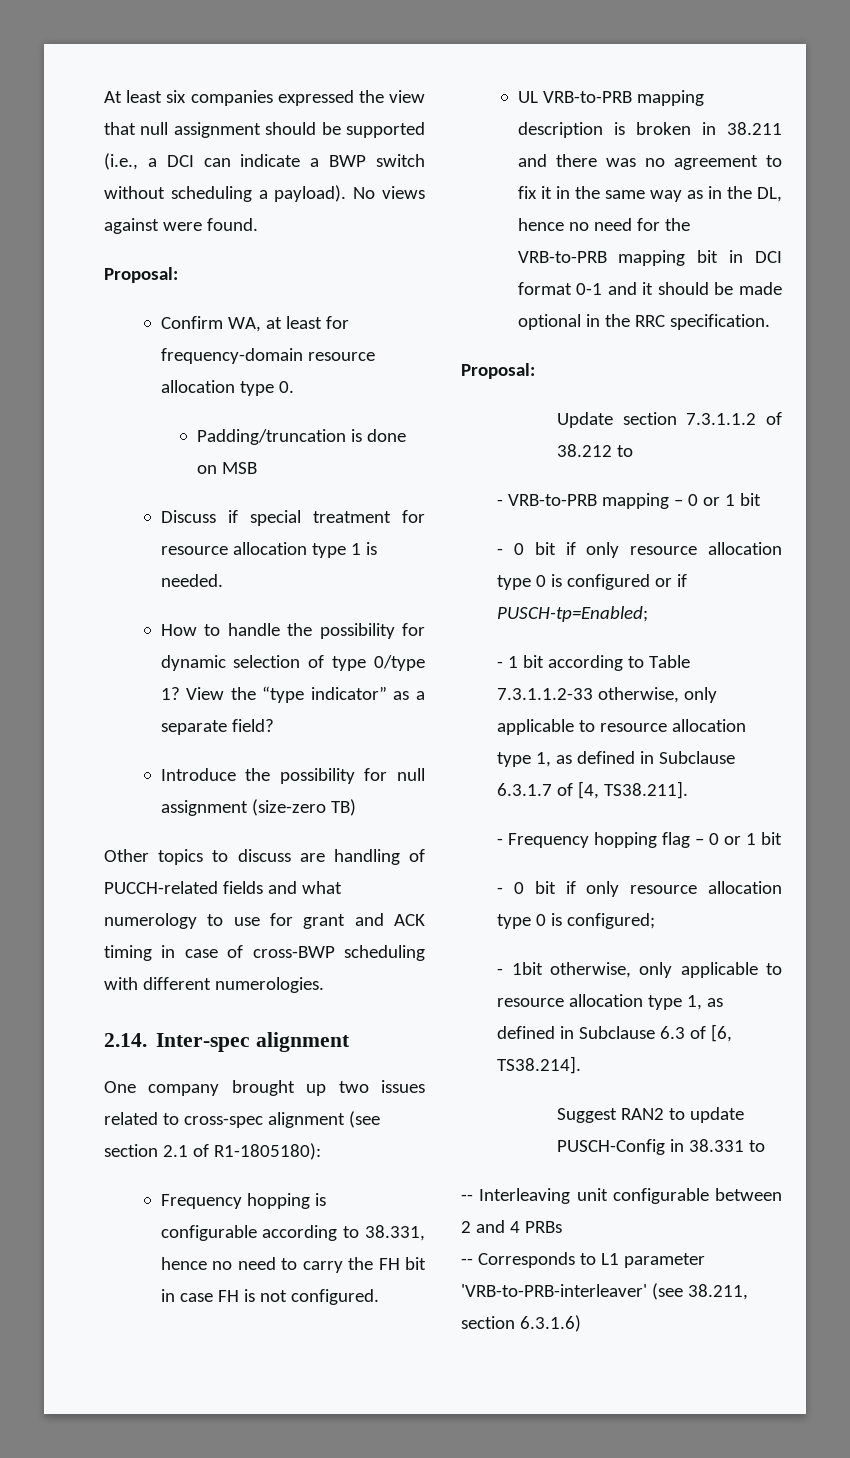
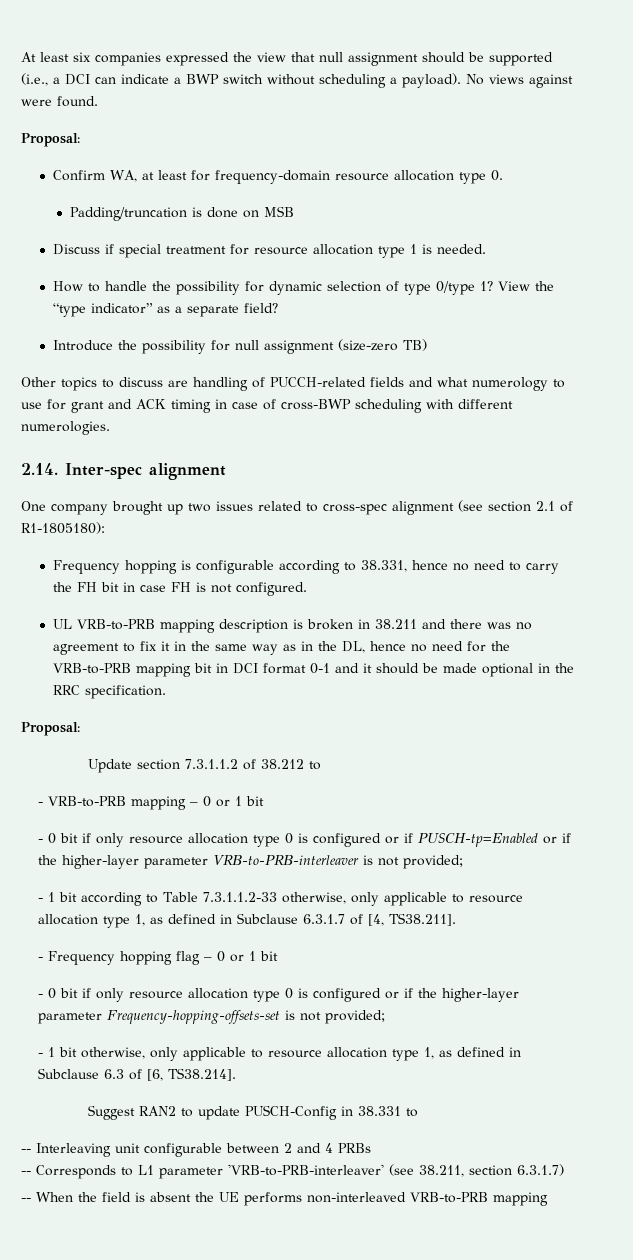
- - 0 bit if only resource allocation type 0 is configured or if PUSCH-tp=Enabled;
+ - 0 bit if only resource allocation type 0 is configured or if PUSCH-tp=Enabled or if the higher-layer parameter VRB-to-PRB-interleaver is not provided;
- - 0 bit if only resource allocation type 0 is configured;
- - 1bit otherwise, only applicable to resource allocation type 1, as defined in Subclause 6.3 of [6, TS38.214].
+ - 0 bit if only resource allocation type 0 is configured or if the higher-layer parameter Frequency-hopping-offsets-set is not provided;
+ - 1 bit otherwise, only applicable to resource allocation type 1, as defined in Subclause 6.3 of [6, TS38.214].
- -- Corresponds to L1 parameter 'VRB-to-PRB-interleaver' (see 38.211, section 6.3.1.6)
+ -- Corresponds to L1 parameter 'VRB-to-PRB-interleaver' (see 38.211, section 6.3.1.7)
+ -- When the field is absent the UE performs non-interleaved VRB-to-PRB mapping

